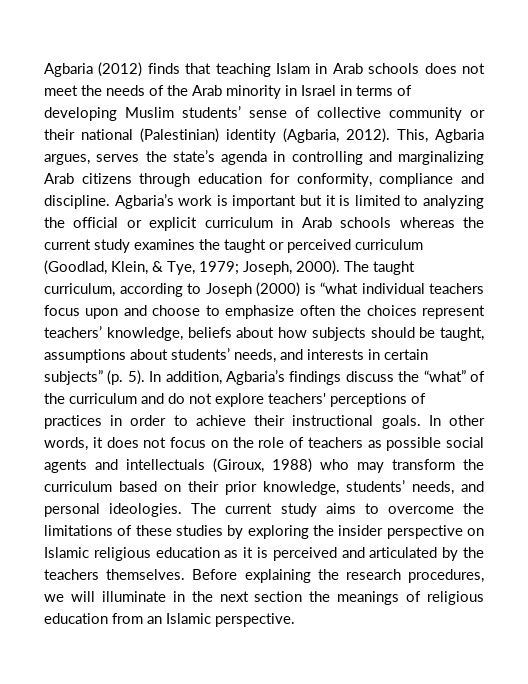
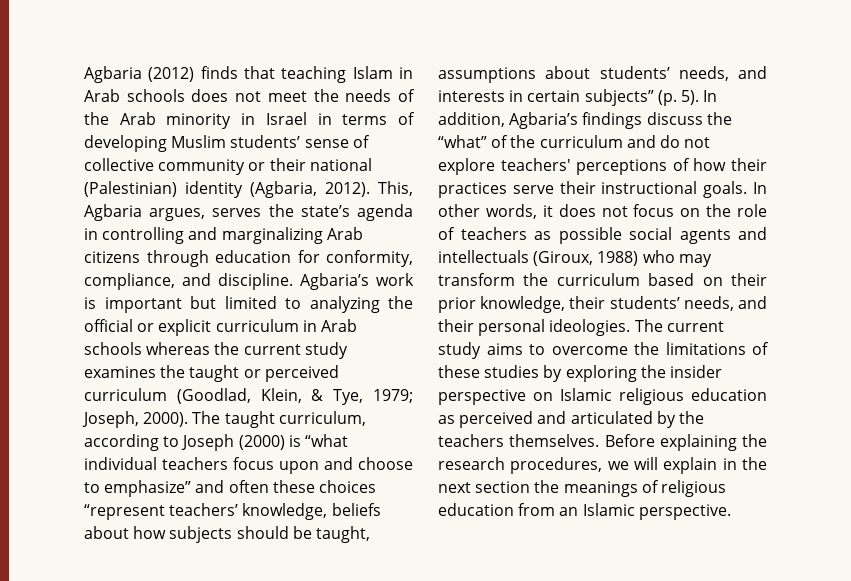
- This, Agbaria argues, serves the state’s agenda in controlling and marginalizing Arab citizens through education for conformity, compliance and discipline.
+ This, Agbaria argues, serves the state’s agenda in controlling and marginalizing Arab citizens through education for conformity, compliance, and discipline.
- Agbaria’s work is important but it is limited to analyzing the official or explicit curriculum in Arab schools whereas the current study examines the taught or perceived curriculum (Goodlad, Klein, & Tye, 1979; Joseph, 2000).
+ Agbaria’s work is important but limited to analyzing the official or explicit curriculum in Arab schools whereas the current study examines the taught or perceived curriculum (Goodlad, Klein, & Tye, 1979; Joseph, 2000).
- The taught curriculum, according to Joseph (2000) is “what individual teachers focus upon and choose to emphasize often the choices represent teachers’ knowledge, beliefs about how subjects should be taught, assumptions about students’ needs, and interests in certain subjects” (p. 5).
+ The taught curriculum, according to Joseph (2000) is “what individual teachers focus upon and choose to emphasize” and often these choices “represent teachers’ knowledge, beliefs about how subjects should be taught, assumptions about students’ needs, and interests in certain subjects” (p. 5).
- In addition, Agbaria’s findings discuss the “what” of the curriculum and do not explore teachers' perceptions of practices in order to achieve their instructional goals.
+ In addition, Agbaria’s findings discuss the “what” of the curriculum and do not explore teachers' perceptions of how their practices serve their instructional goals.
- In other words, it does not focus on the role of teachers as possible social agents and intellectuals (Giroux, 1988) who may transform the curriculum based on their prior knowledge, students’ needs, and personal ideologies.
+ In other words, it does not focus on the role of teachers as possible social agents and intellectuals (Giroux, 1988) who may transform the curriculum based on their prior knowledge, their students’ needs, and their personal ideologies.
- The current study aims to overcome the limitations of these studies by exploring the insider perspective on Islamic religious education as it is perceived and articulated by the teachers themselves.
+ The current study aims to overcome the limitations of these studies by exploring the insider perspective on Islamic religious education as perceived and articulated by the teachers themselves.
- Before explaining the research procedures, we will illuminate in the next section the meanings of religious education from an Islamic perspective.
+ Before explaining the research procedures, we will explain in the next section the meanings of religious education from an Islamic perspective.

